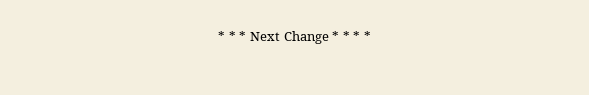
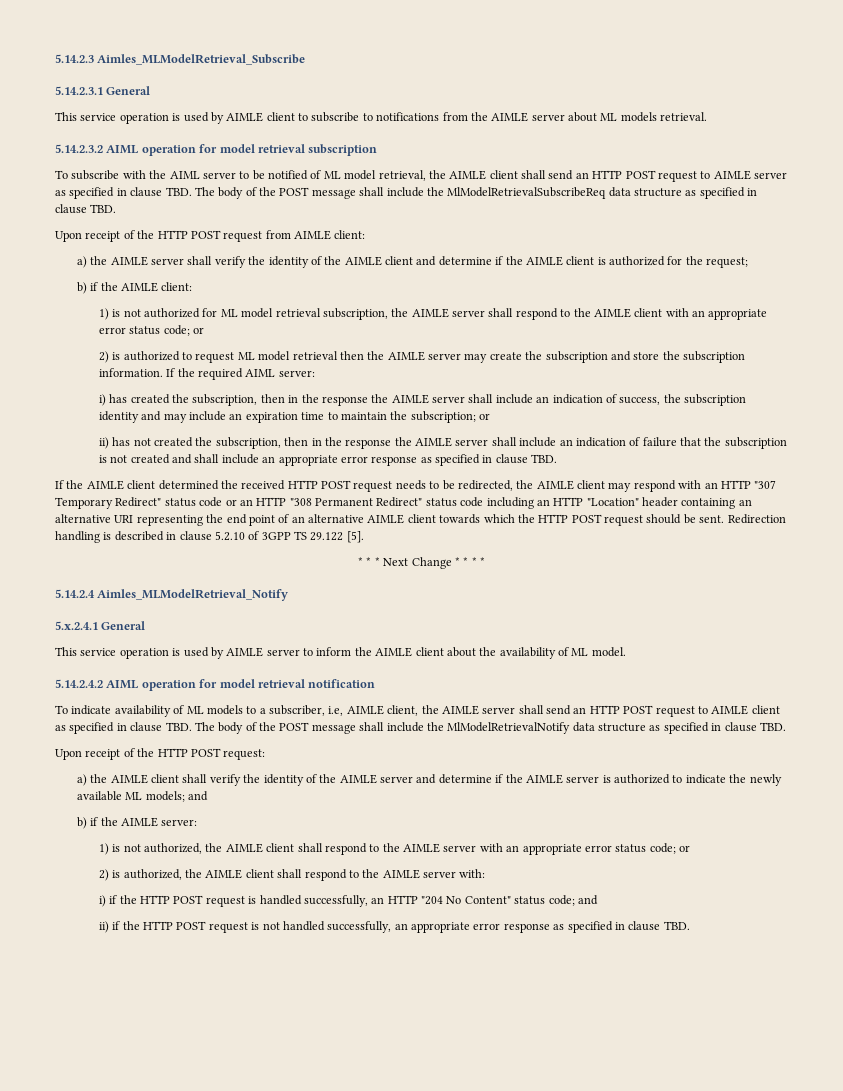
+ 5.14.2.3 Aimles_MLModelRetrieval_Subscribe
+ 5.14.2.3.1 General
+ This service operation is used by AIMLE client to subscribe to notifications from the AIMLE server about ML models retrieval.
+ 5.14.2.3.2 AIML operation for model retrieval subscription
+ To subscribe with the AIML server to be notified of ML model retrieval, the AIMLE client shall send an HTTP POST request to AIMLE server as specified in clause TBD. The body of the POST message shall include the MlModelRetrievalSubscribeReq data structure as specified in clause TBD.
+ Upon receipt of the HTTP POST request from AIMLE client:
+ a) the AIMLE server shall verify the identity of the AIMLE client and determine if the AIMLE client is authorized for the request;
+ b) if the AIMLE client:
+ 1) is not authorized for ML model retrieval subscription, the AIMLE server shall respond to the AIMLE client with an appropriate error status code; or
+ 2) is authorized to request ML model retrieval then the AIMLE server may create the subscription and store the subscription information. If the required AIML server:
+ i) has created the subscription, then in the response the AIMLE server shall include an indication of success, the subscription identity and may include an expiration time to maintain the subscription; or
+ ii) has not created the subscription, then in the response the AIMLE server shall include an indication of failure that the subscription is not created and shall include an appropriate error response as specified in clause TBD.
+ If the AIMLE client determined the received HTTP POST request needs to be redirected, the AIMLE client may respond with an HTTP "307 Temporary Redirect" status code or an HTTP "308 Permanent Redirect" status code including an HTTP "Location" header containing an alternative URI representing the end point of an alternative AIMLE client towards which the HTTP POST request should be sent. Redirection handling is described in clause 5.2.10 of 3GPP TS 29.122 [5].
+ 5.14.2.4 Aimles_MLModelRetrieval_Notify
+ 5.x.2.4.1 General
+ This service operation is used by AIMLE server to inform the AIMLE client about the availability of ML model.
+ 5.14.2.4.2 AIML operation for model retrieval notification
+ To indicate availability of ML models to a subscriber, i.e, AIMLE client, the AIMLE server shall send an HTTP POST request to AIMLE client as specified in clause TBD. The body of the POST message shall include the MlModelRetrievalNotify data structure as specified in clause TBD.
+ Upon receipt of the HTTP POST request:
+ a) the AIMLE client shall verify the identity of the AIMLE server and determine if the AIMLE server is authorized to indicate the newly available ML models; and
+ b) if the AIMLE server:
+ 1) is not authorized, the AIMLE client shall respond to the AIMLE server with an appropriate error status code; or
+ 2) is authorized, the AIMLE client shall respond to the AIMLE server with:
+ i) if the HTTP POST request is handled successfully, an HTTP "204 No Content" status code; and
+ ii) if the HTTP POST request is not handled successfully, an appropriate error response as specified in clause TBD.

